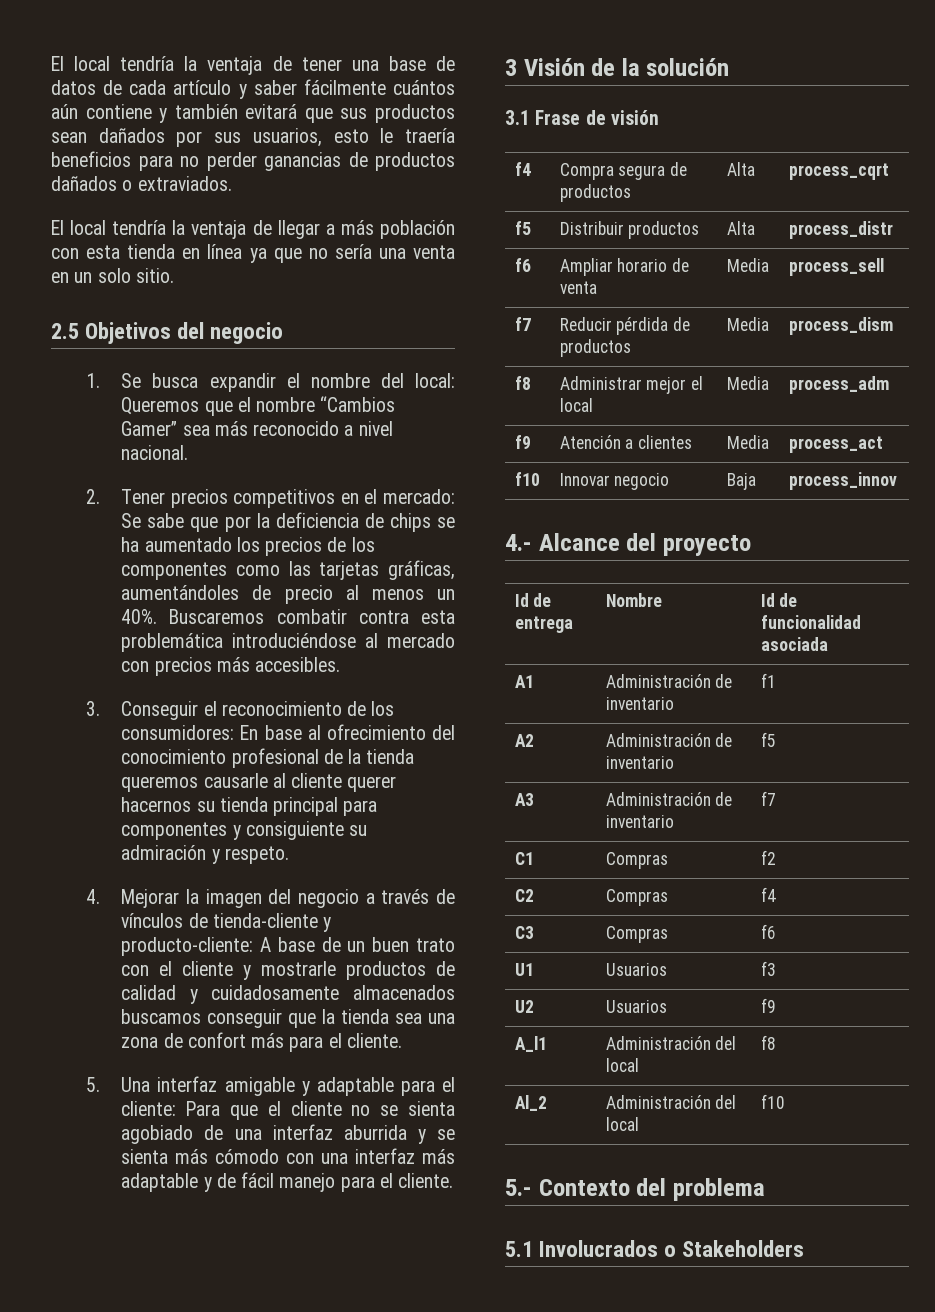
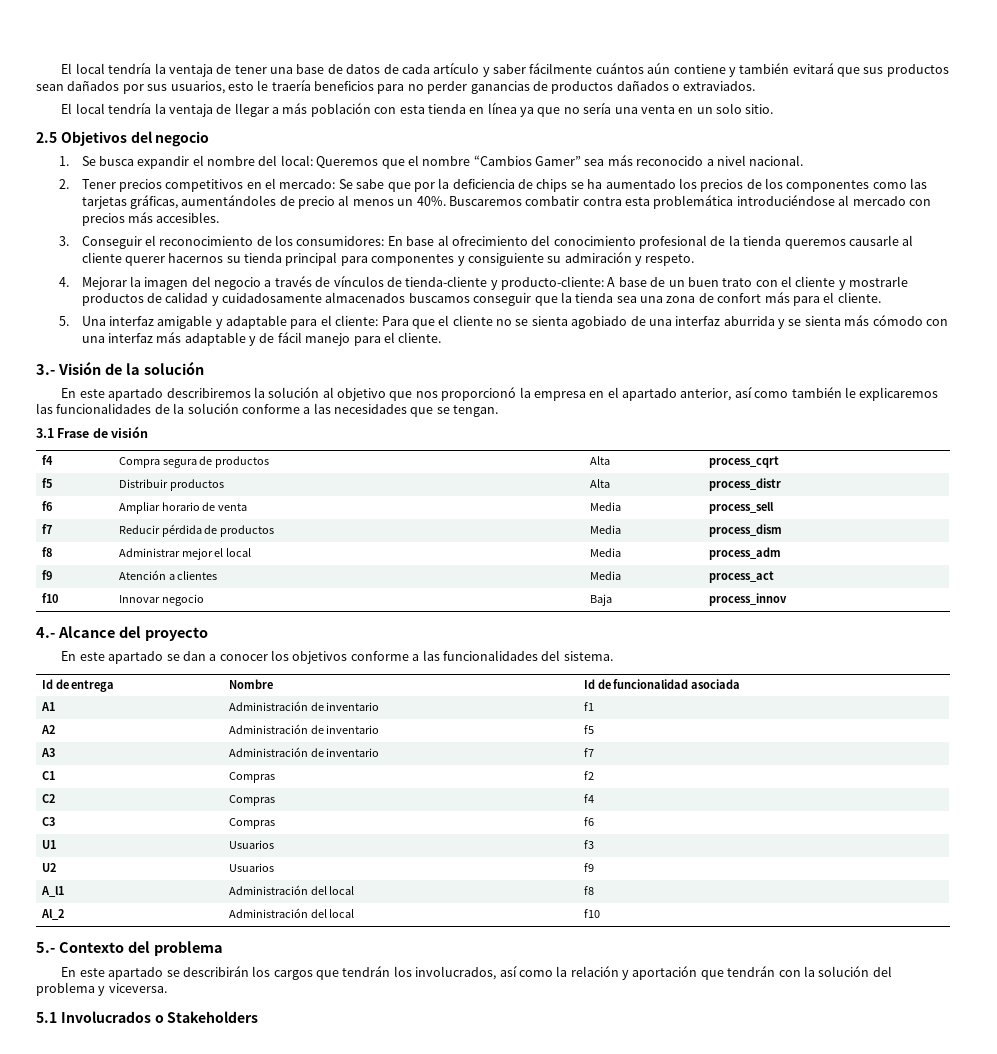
- 3 Visión de la solución
+ 3.- Visión de la solución
+ En este apartado describiremos la solución al objetivo que nos proporcionó la empresa en el apartado anterior, así como también le explicaremos las funcionalidades de la solución conforme a las necesidades que se tengan.
+ En este apartado se dan a conocer los objetivos conforme a las funcionalidades del sistema.
+ En este apartado se describirán los cargos que tendrán los involucrados, así como la relación y aportación que tendrán con la solución del problema y viceversa.

